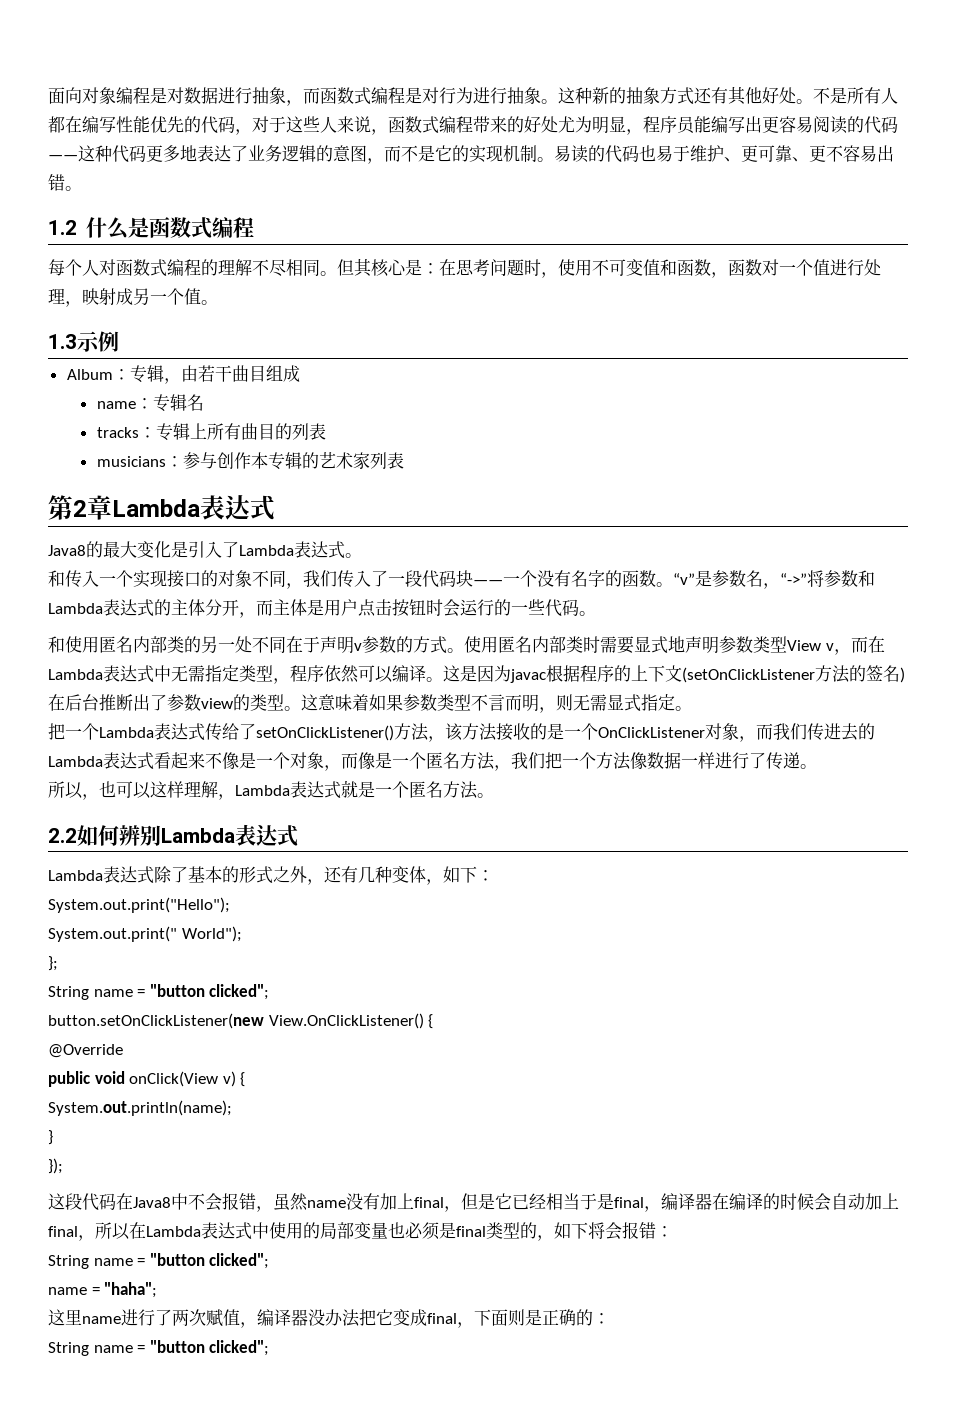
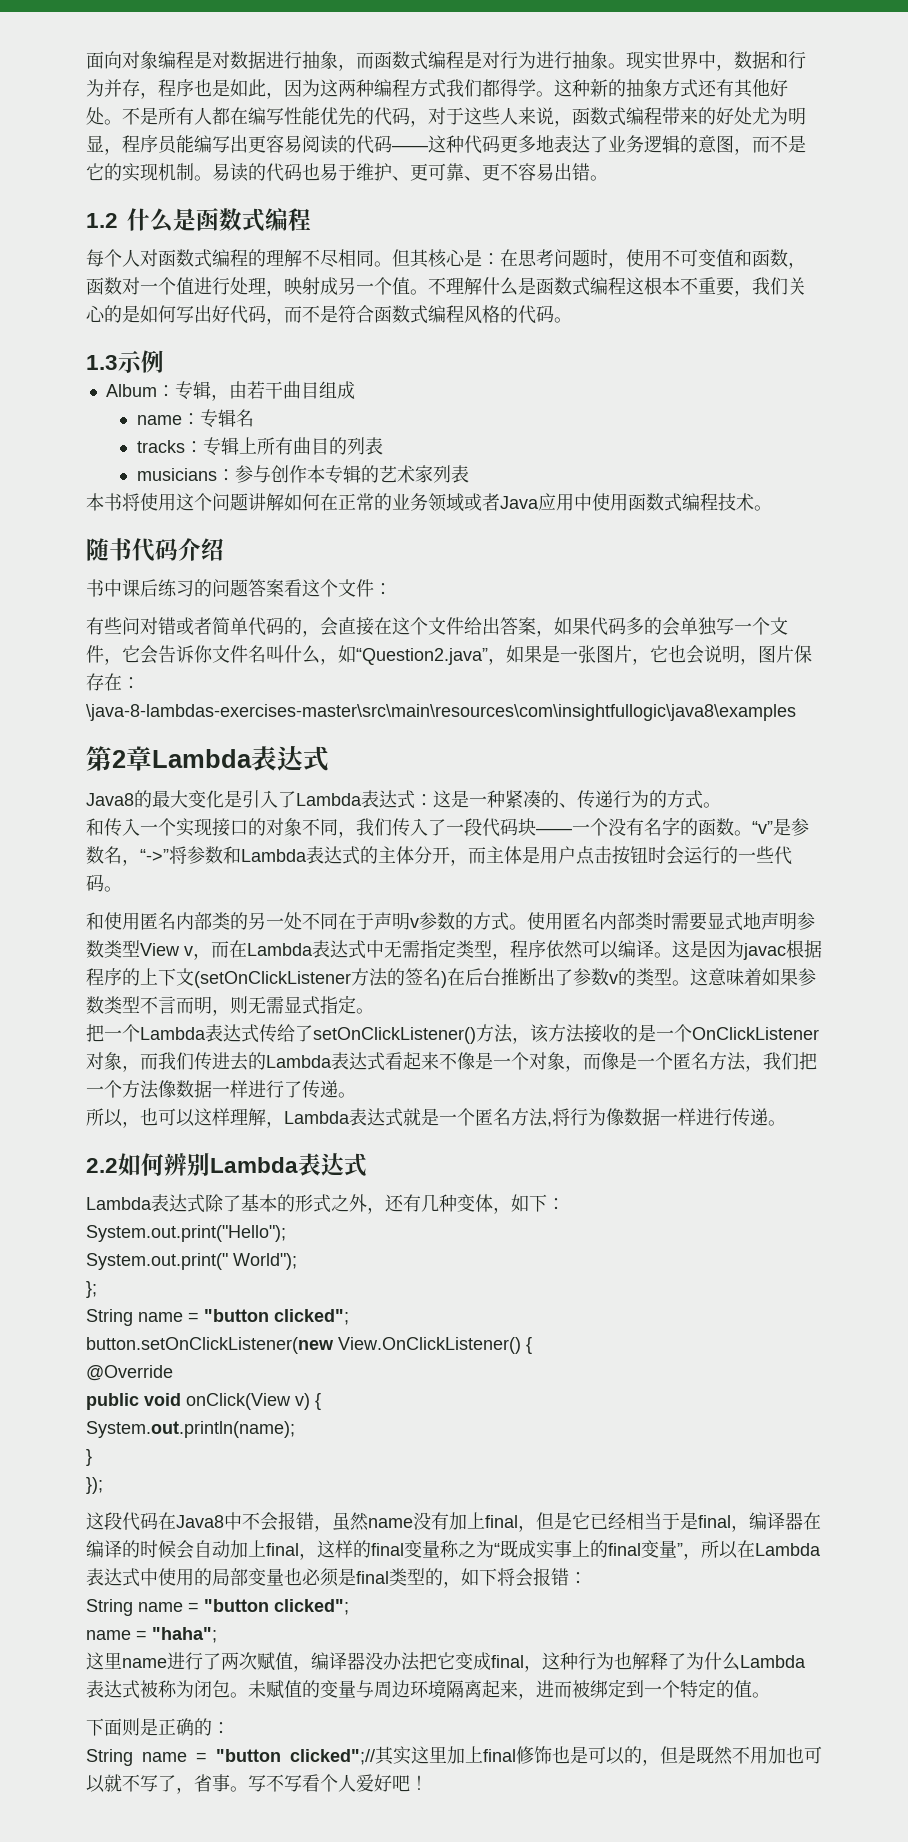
+ 现实世界中，数据和行为并存，程序也是如此，因为这两种编程方式我们都得学。
+ 不理解什么是函数式编程这根本不重要，我们关心的是如何写出好代码，而不是符合函数式编程风格的代码。
+ 本书将使用这个问题讲解如何在正常的业务领域或者Java应用中使用函数式编程技术。
+ 随书代码介绍
+ 书中课后练习的问题答案看这个文件：
+ 有些问对错或者简单代码的，会直接在这个文件给出答案，如果代码多的会单独写一个文件，它会告诉你文件名叫什么，如“Question2.java”，如果是一张图片，它也会说明，图片保存在：\java-8-lambdas-exercises-master\src\main\resources\com\insightfullogic\java8\examples
- Java8的最大变化是引入了Lambda表达式。
+ Java8的最大变化是引入了Lambda表达式：这是一种紧凑的、传递行为的方式。
- 这是因为javac根据程序的上下文(setOnClickListener方法的签名)在后台推断出了参数view的类型。
+ 这是因为javac根据程序的上下文(setOnClickListener方法的签名)在后台推断出了参数v的类型。
- 所以，也可以这样理解，Lambda表达式就是一个匿名方法。
+ 所以，也可以这样理解，Lambda表达式就是一个匿名方法,将行为像数据一样进行传递。
- 这段代码在Java8中不会报错，虽然name没有加上final，但是它已经相当于是final，编译器在编译的时候会自动加上final，所以在Lambda表达式中使用的局部变量也必须是final类型的，如下将会报错：
+ 这段代码在Java8中不会报错，虽然name没有加上final，但是它已经相当于是final，编译器在编译的时候会自动加上final，这样的final变量称之为“既成实事上的final变量”，所以在Lambda表达式中使用的局部变量也必须是final类型的，如下将会报错：
- 这里name进行了两次赋值，编译器没办法把它变成final，下面则是正确的：
- String name = "button clicked";
+ 这里name进行了两次赋值，编译器没办法把它变成final，这种行为也解释了为什么Lambda表达式被称为闭包。未赋值的变量与周边环境隔离起来，进而被绑定到一个特定的值。
+ 下面则是正确的：
+ String name = "button clicked";//其实这里加上final修饰也是可以的，但是既然不用加也可以就不写了，省事。写不写看个人爱好吧！

